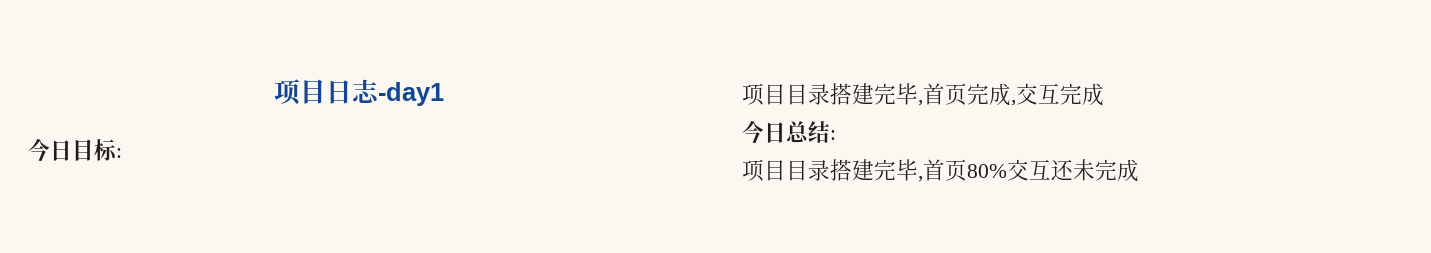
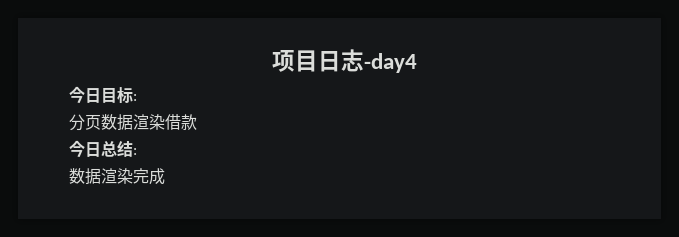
- 项目日志-day1
+ 项目日志-day4
- 项目目录搭建完毕,首页完成,交互完成
+ 分页数据渲染借款
  今日总结:
- 项目目录搭建完毕,首页80%交互还未完成
+ 数据渲染完成

